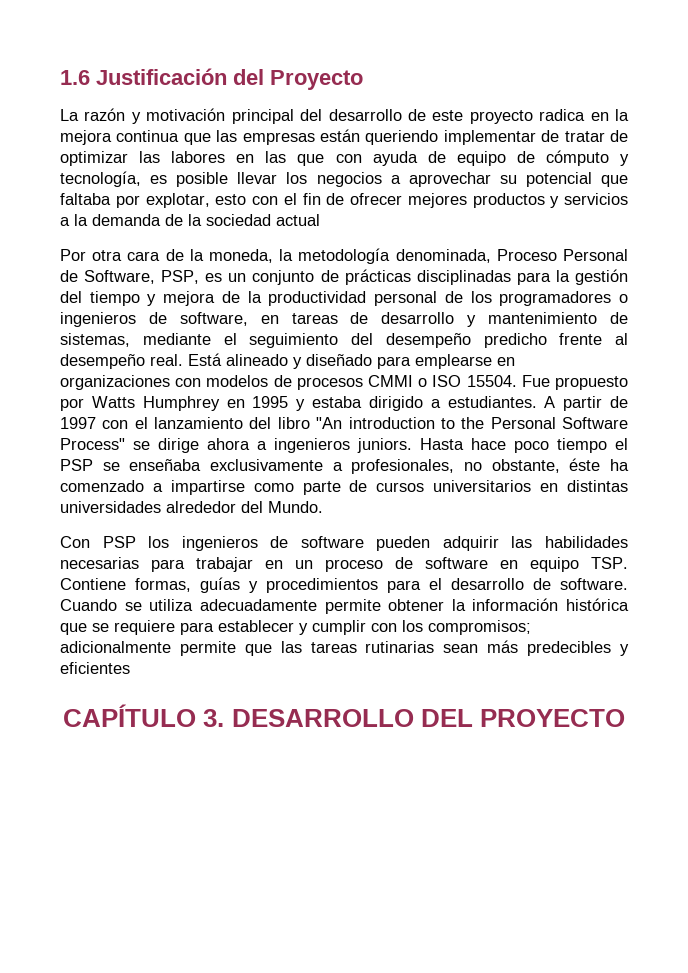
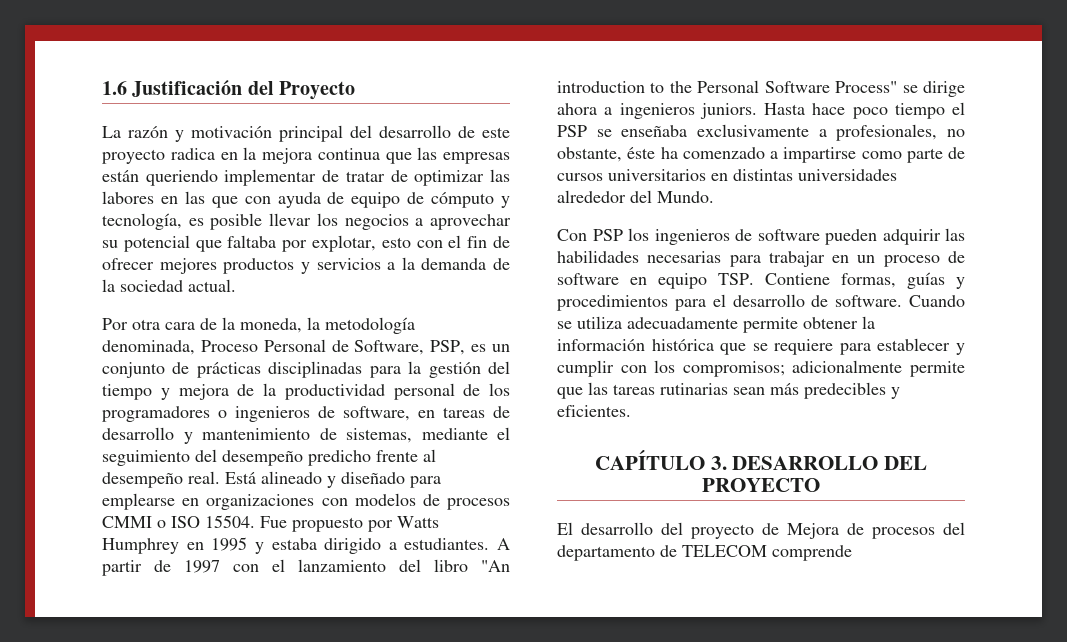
- La razón y motivación principal del desarrollo de este proyecto radica en la mejora continua que las empresas están queriendo implementar de tratar de optimizar las labores en las que con ayuda de equipo de cómputo y tecnología, es posible llevar los negocios a aprovechar su potencial que faltaba por explotar, esto con el fin de ofrecer mejores productos y servicios a la demanda de la sociedad actual
+ La razón y motivación principal del desarrollo de este proyecto radica en la mejora continua que las empresas están queriendo implementar de tratar de optimizar las labores en las que con ayuda de equipo de cómputo y tecnología, es posible llevar los negocios a aprovechar su potencial que faltaba por explotar, esto con el fin de ofrecer mejores productos y servicios a la demanda de la sociedad actual.
- Cuando se utiliza adecuadamente permite obtener la información histórica que se requiere para establecer y cumplir con los compromisos; adicionalmente permite que las tareas rutinarias sean más predecibles y eficientes
+ Cuando se utiliza adecuadamente permite obtener la información histórica que se requiere para establecer y cumplir con los compromisos; adicionalmente permite que las tareas rutinarias sean más predecibles y eficientes.
+ El desarrollo del proyecto de Mejora de procesos del departamento de TELECOM comprende

